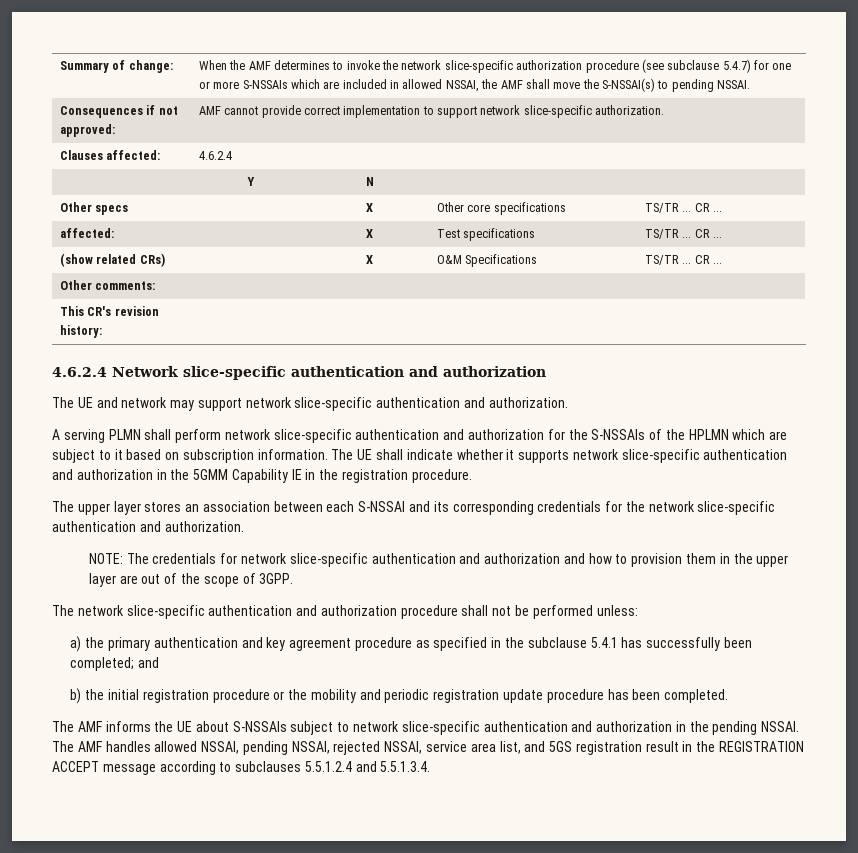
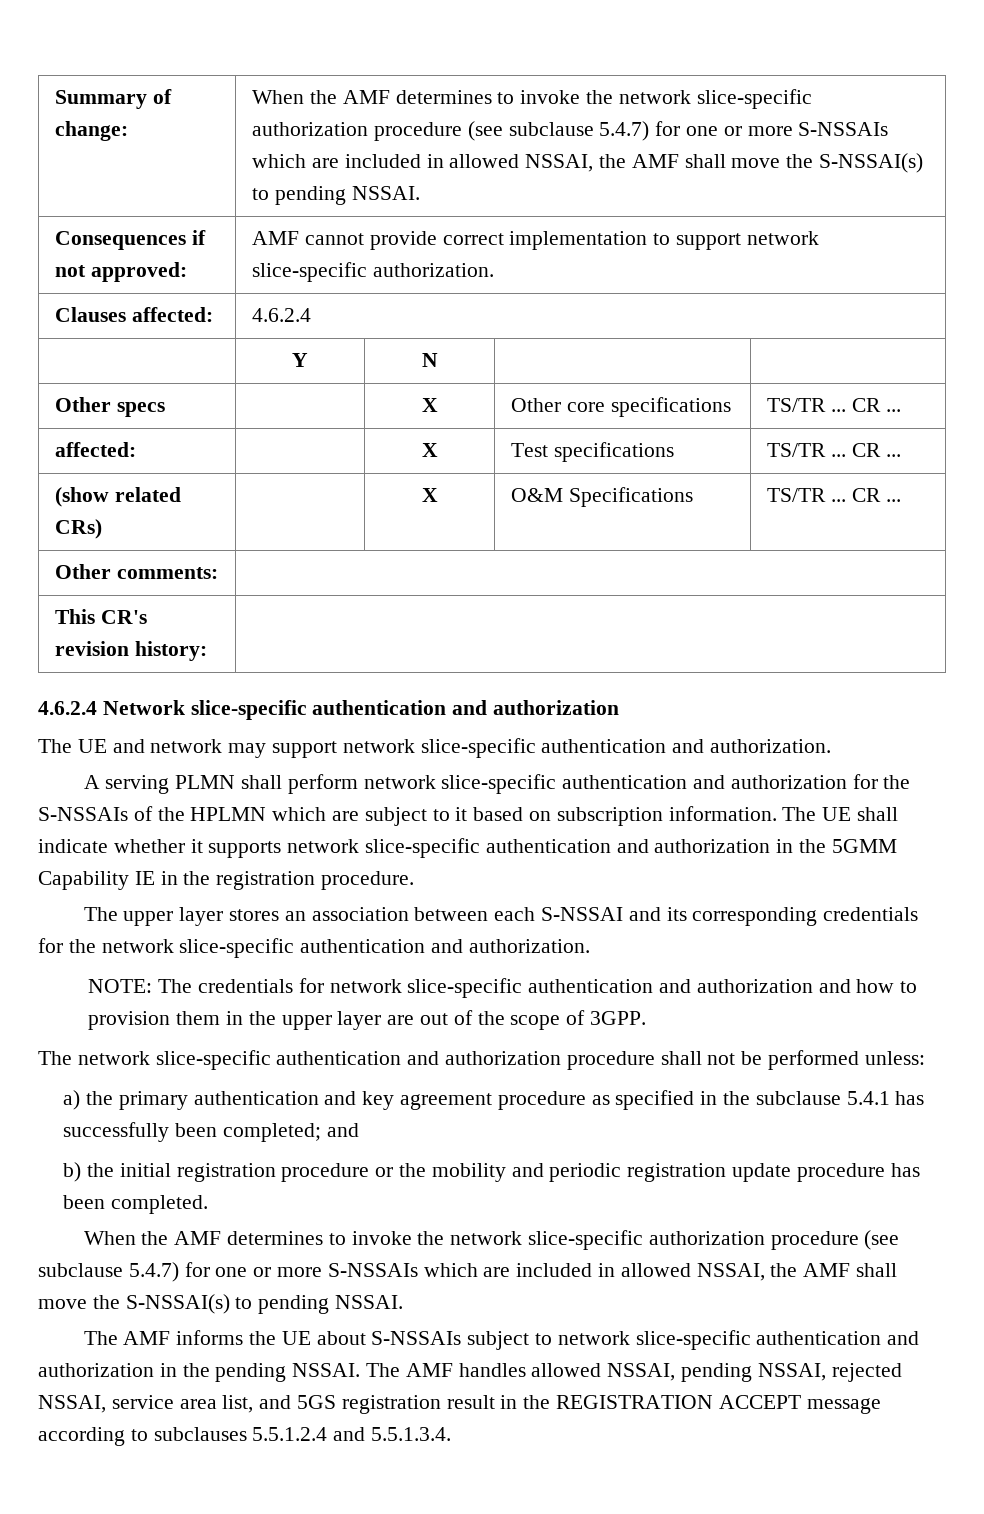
  b) the initial registration procedure or the mobility and periodic registration update procedure has been completed.
+ When the AMF determines to invoke the network slice-specific authorization procedure (see subclause 5.4.7) for one or more S-NSSAIs which are included in allowed NSSAI, the AMF shall move the S-NSSAI(s) to pending NSSAI.

